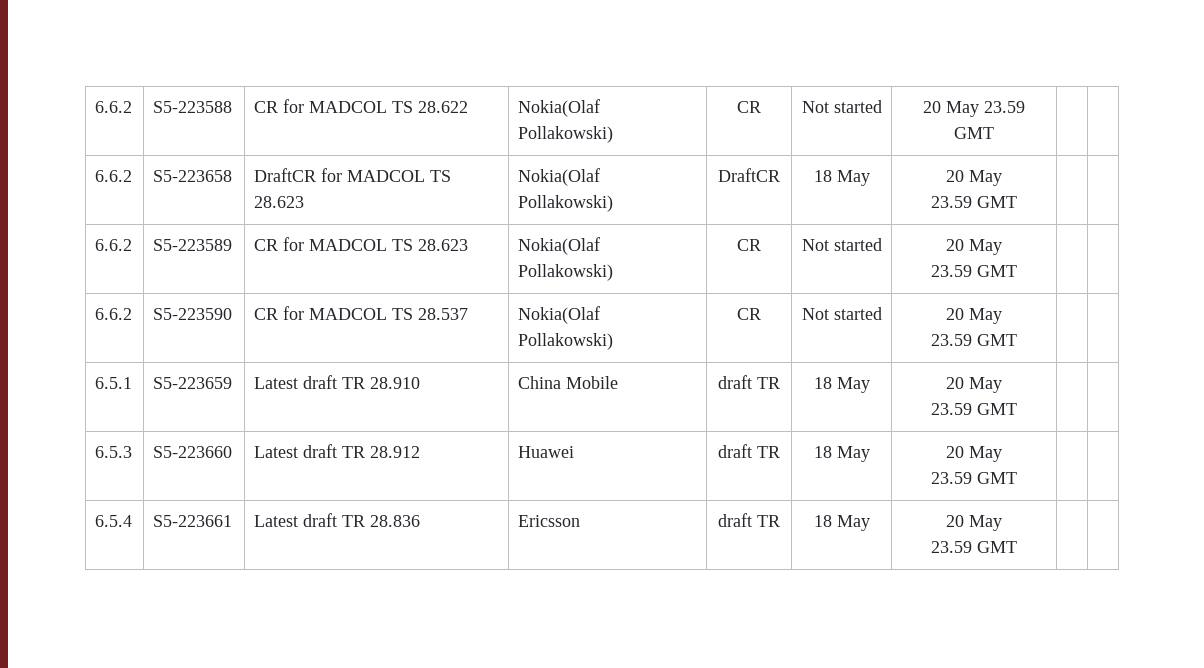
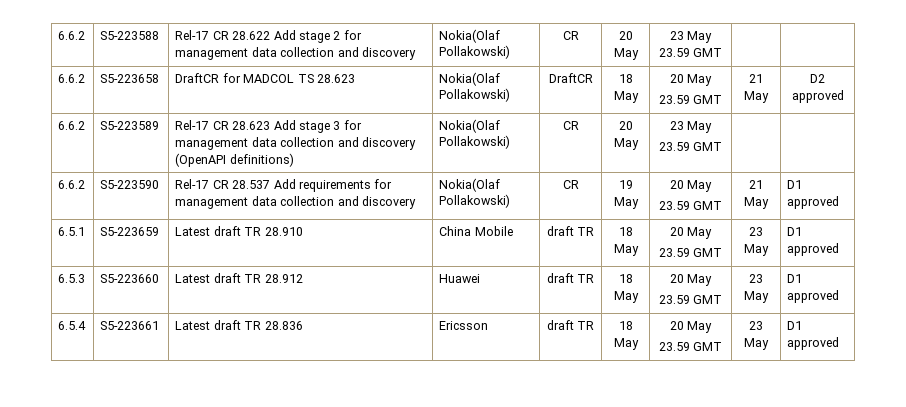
- 6.6.2 | S5-223588 | CR for MADCOL TS 28.622 | Nokia(Olaf Pollakowski) | CR | Not started | 20 May 23.59 GMT | |
+ 6.6.2 | S5-223588 | Rel-17 CR 28.622 Add stage 2 for management data collection and discovery | Nokia(Olaf Pollakowski) | CR | 20 May | 23 May 23.59 GMT | |
  6.6.2 | S5-223658 | DraftCR for MADCOL TS 28.623 | Nokia(Olaf Pollakowski) | DraftCR | 18 May | 20 May
- 23.59 GMT | |
- 6.6.2 | S5-223589 | CR for MADCOL TS 28.623 | Nokia(Olaf Pollakowski) | CR | Not started | 20 May
+ 23.59 GMT | 21 May | D2 approved
+ 6.6.2 | S5-223589 | Rel-17 CR 28.623 Add stage 3 for management data collection and discovery (OpenAPI definitions) | Nokia(Olaf Pollakowski) | CR | 20 May | 23 May
- 6.6.2 | S5-223590 | CR for MADCOL TS 28.537 | Nokia(Olaf Pollakowski) | CR | Not started | 20 May
- 23.59 GMT | |
+ 6.6.2 | S5-223590 | Rel-17 CR 28.537 Add requirements for management data collection and discovery | Nokia(Olaf Pollakowski) | CR | 19 May | 20 May
+ 23.59 GMT | 21 May | D1 approved
  6.5.1 | S5-223659 | Latest draft TR 28.910 | China Mobile | draft TR | 18 May | 20 May
- 23.59 GMT | |
+ 23.59 GMT | 23 May | D1 approved
  6.5.3 | S5-223660 | Latest draft TR 28.912 | Huawei | draft TR | 18 May | 20 May
- 23.59 GMT | |
+ 23.59 GMT | 23 May | D1 approved
  6.5.4 | S5-223661 | Latest draft TR 28.836 | Ericsson | draft TR | 18 May | 20 May
- 23.59 GMT | |
+ 23.59 GMT | 23 May | D1 approved

